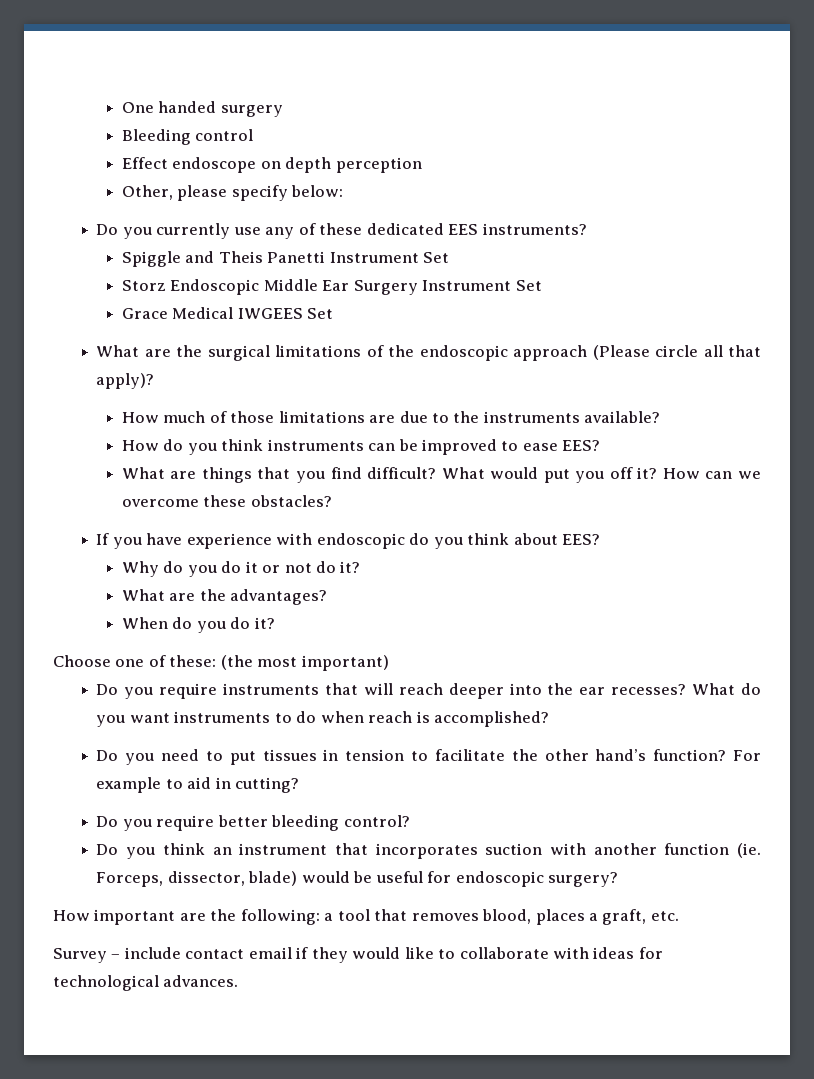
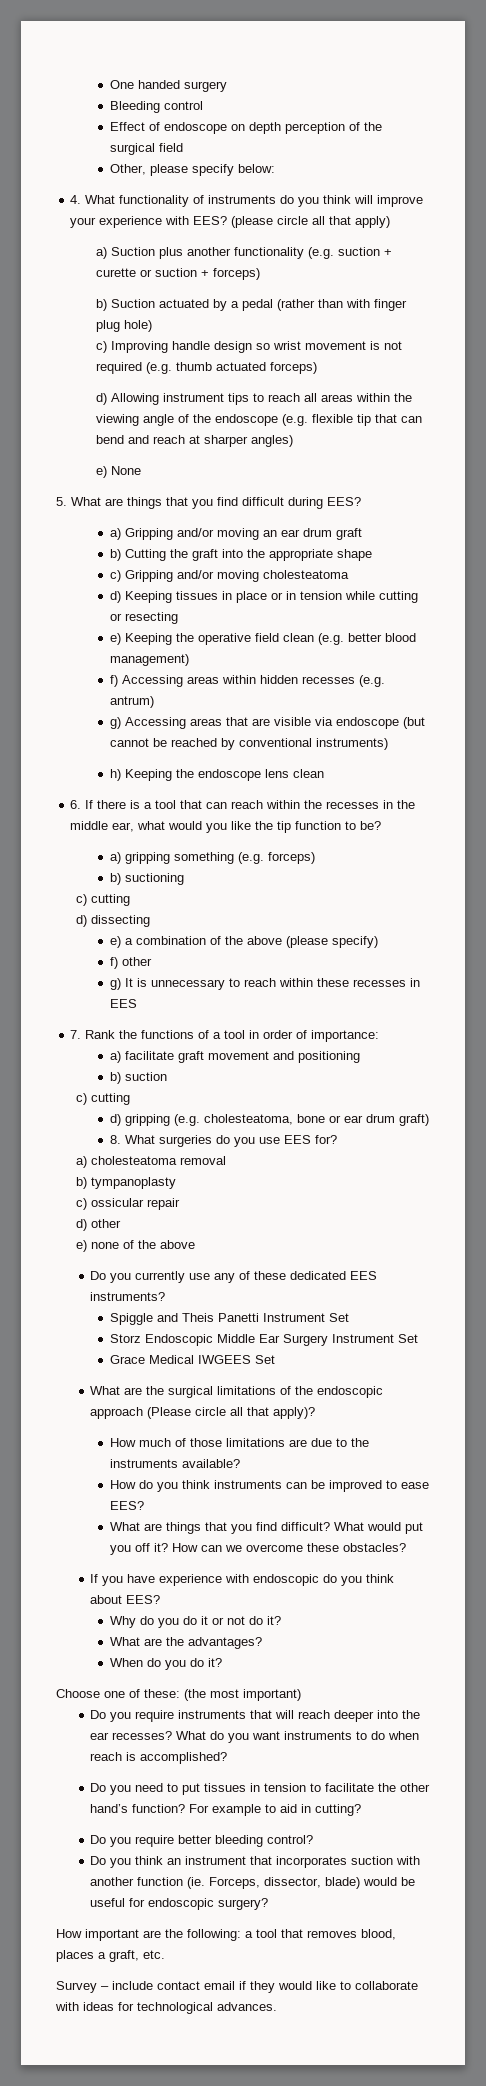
- Effect endoscope on depth perception
+ Effect of endoscope on depth perception of the surgical field
+ 4. What functionality of instruments do you think will improve your experience with EES? (please circle all that apply)
+ a) Suction plus another functionality (e.g. suction + curette or suction + forceps)
+ b) Suction actuated by a pedal (rather than with finger plug hole)
+ c) Improving handle design so wrist movement is not required (e.g. thumb actuated forceps)
+ d) Allowing instrument tips to reach all areas within the viewing angle of the endoscope (e.g. flexible tip that can bend and reach at sharper angles)
+ e) None
+ 5. What are things that you find difficult during EES?
+ a) Gripping and/or moving an ear drum graft
+ b) Cutting the graft into the appropriate shape
+ c) Gripping and/or moving cholesteatoma
+ d) Keeping tissues in place or in tension while cutting or resecting
+ e) Keeping the operative field clean (e.g. better blood management)
+ f) Accessing areas within hidden recesses (e.g. antrum)
+ g) Accessing areas that are visible via endoscope (but cannot be reached by conventional instruments)
+ h) Keeping the endoscope lens clean
+ 6. If there is a tool that can reach within the recesses in the middle ear, what would you like the tip function to be?
+ a) gripping something (e.g. forceps)
+ b) suctioning
+ c) cutting
+ d) dissecting
+ e) a combination of the above (please specify)
+ f) other
+ g) It is unnecessary to reach within these recesses in EES
+ 7. Rank the functions of a tool in order of importance:
+ a) facilitate graft movement and positioning
+ b) suction
+ c) cutting
+ d) gripping (e.g. cholesteatoma, bone or ear drum graft)
+ 8. What surgeries do you use EES for?
+ a) cholesteatoma removal
+ b) tympanoplasty
+ c) ossicular repair
+ d) other
+ e) none of the above

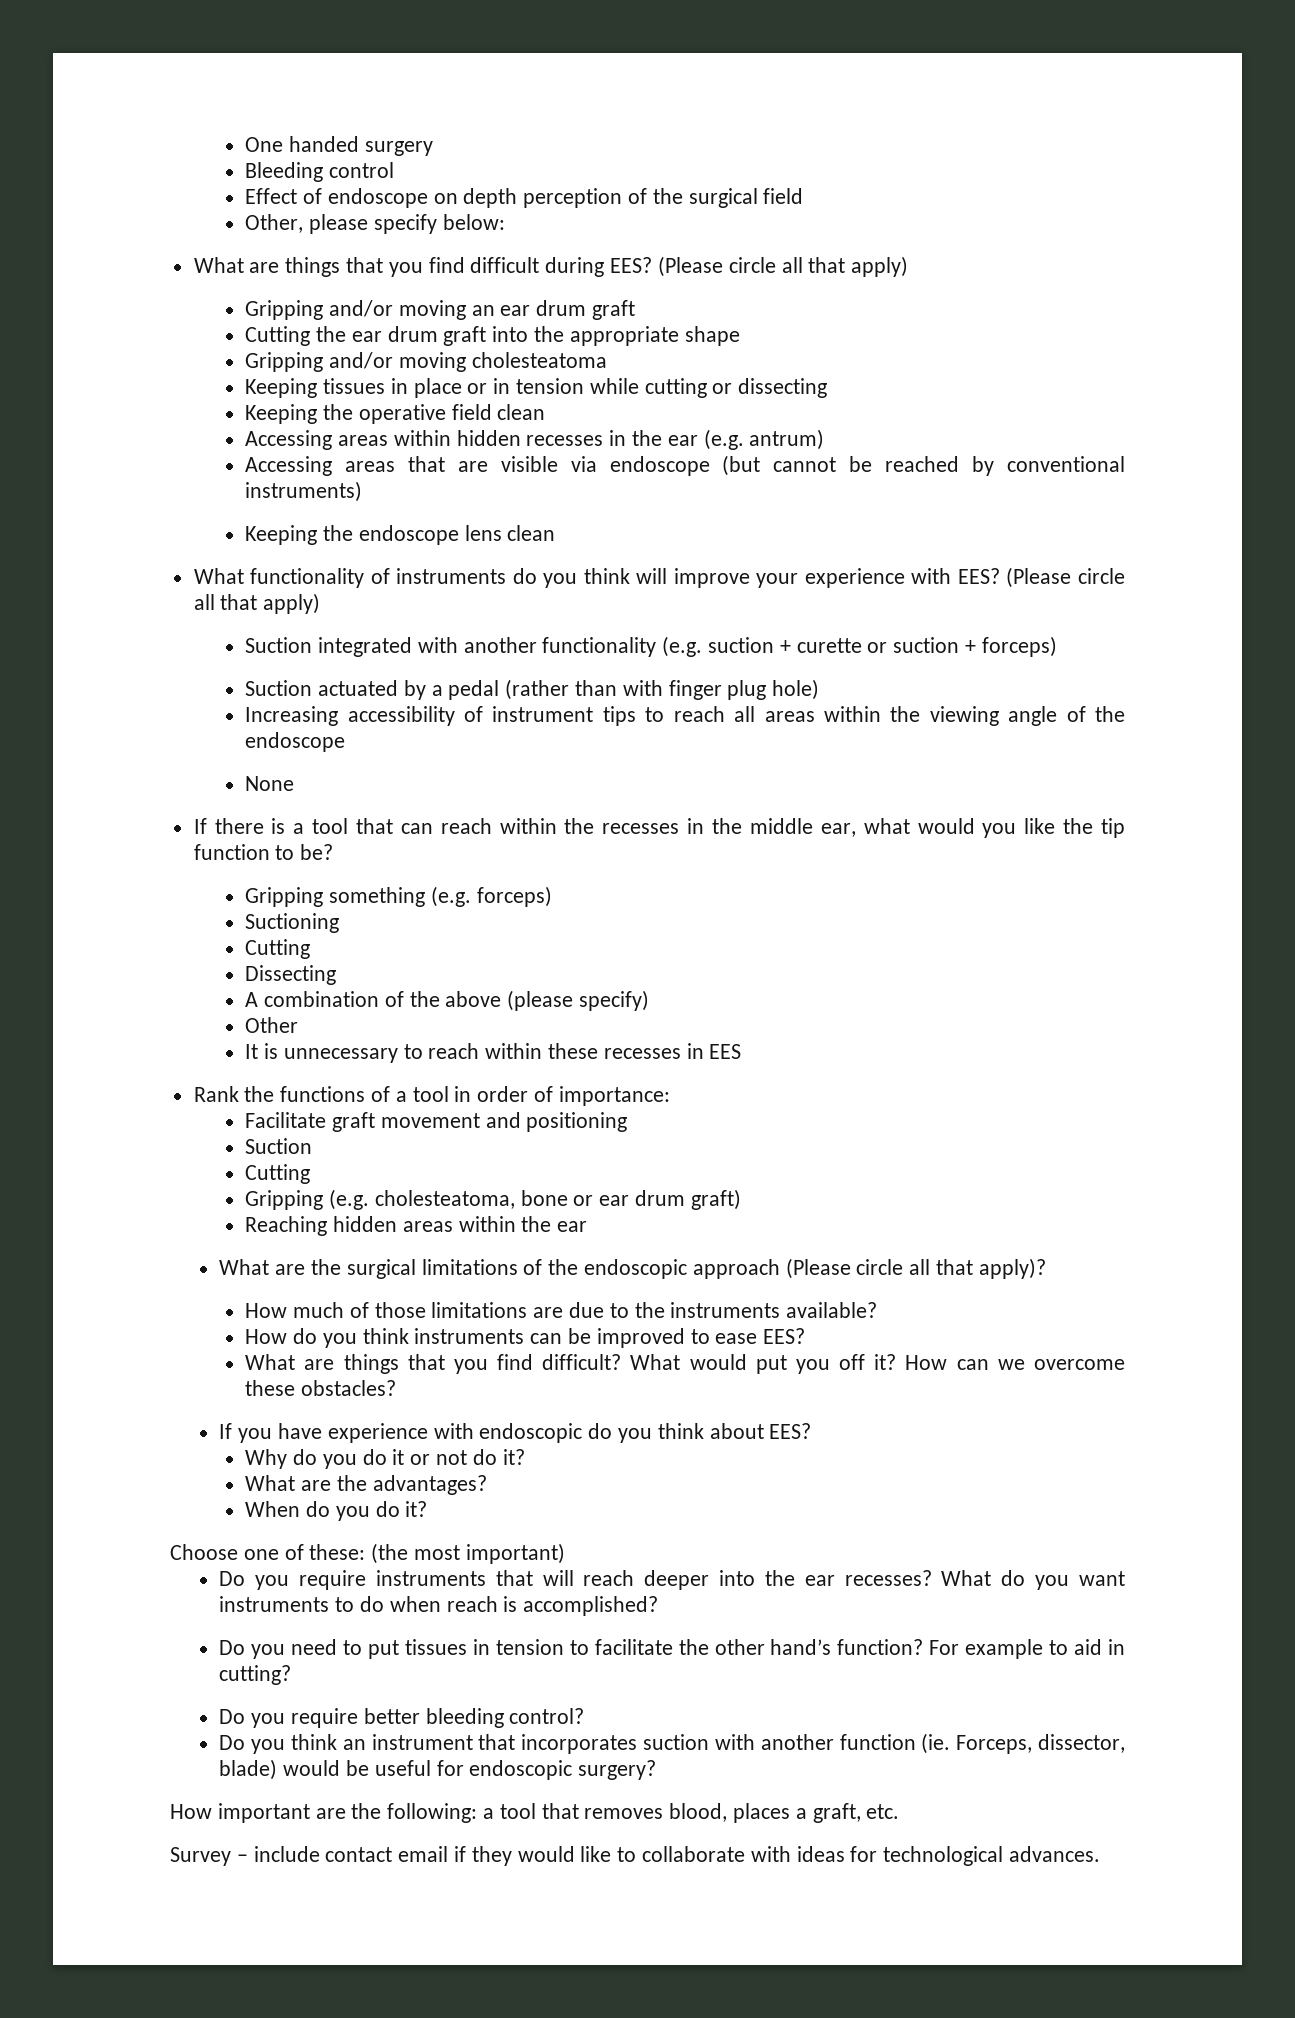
- 4. What functionality of instruments do you think will improve your experience with EES? (please circle all that apply)
- a) Suction plus another functionality (e.g. suction + curette or suction + forceps)
- b) Suction actuated by a pedal (rather than with finger plug hole)
- c) Improving handle design so wrist movement is not required (e.g. thumb actuated forceps)
- d) Allowing instrument tips to reach all areas within the viewing angle of the endoscope (e.g. flexible tip that can bend and reach at sharper angles)
- e) None
- 5. What are things that you find difficult during EES?
- a) Gripping and/or moving an ear drum graft
+ What are things that you find difficult during EES? (Please circle all that apply)
+ Gripping and/or moving an ear drum graft
- b) Cutting the graft into the appropriate shape
+ Cutting the ear drum graft into the appropriate shape
- c) Gripping and/or moving cholesteatoma
+ Gripping and/or moving cholesteatoma
- d) Keeping tissues in place or in tension while cutting or resecting
- e) Keeping the operative field clean (e.g. better blood management)
- f) Accessing areas within hidden recesses (e.g. antrum)
+ Keeping tissues in place or in tension while cutting or dissecting
+ Keeping the operative field clean
+ Accessing areas within hidden recesses in the ear (e.g. antrum)
- g) Accessing areas that are visible via endoscope (but cannot be reached by conventional instruments)
+ Accessing areas that are visible via endoscope (but cannot be reached by conventional instruments)
- h) Keeping the endoscope lens clean
+ Keeping the endoscope lens clean
- 6. If there is a tool that can reach within the recesses in the middle ear, what would you like the tip function to be?
+ What functionality of instruments do you think will improve your experience with EES? (Please circle all that apply)
+ Suction integrated with another functionality (e.g. suction + curette or suction + forceps)
+ Suction actuated by a pedal (rather than with finger plug hole)
+ Increasing accessibility of instrument tips to reach all areas within the viewing angle of the endoscope
+ None
+ If there is a tool that can reach within the recesses in the middle ear, what would you like the tip function to be?
- a) gripping something (e.g. forceps)
+ Gripping something (e.g. forceps)
- b) suctioning
- c) cutting
- d) dissecting
- e) a combination of the above (please specify)
+ Suctioning
+ Cutting
+ Dissecting
+ A combination of the above (please specify)
- f) other
- g) It is unnecessary to reach within these recesses in EES
+ Other
+ It is unnecessary to reach within these recesses in EES
- 7. Rank the functions of a tool in order of importance:
+ Rank the functions of a tool in order of importance:
- a) facilitate graft movement and positioning
- b) suction
- c) cutting
- d) gripping (e.g. cholesteatoma, bone or ear drum graft)
+ Facilitate graft movement and positioning
+ Suction
+ Cutting
+ Gripping (e.g. cholesteatoma, bone or ear drum graft)
- 8. What surgeries do you use EES for?
- a) cholesteatoma removal
- b) tympanoplasty
- c) ossicular repair
- d) other
- e) none of the above
- Do you currently use any of these dedicated EES instruments?
- Spiggle and Theis Panetti Instrument Set
- Storz Endoscopic Middle Ear Surgery Instrument Set
- Grace Medical IWGEES Set
+ Reaching hidden areas within the ear

